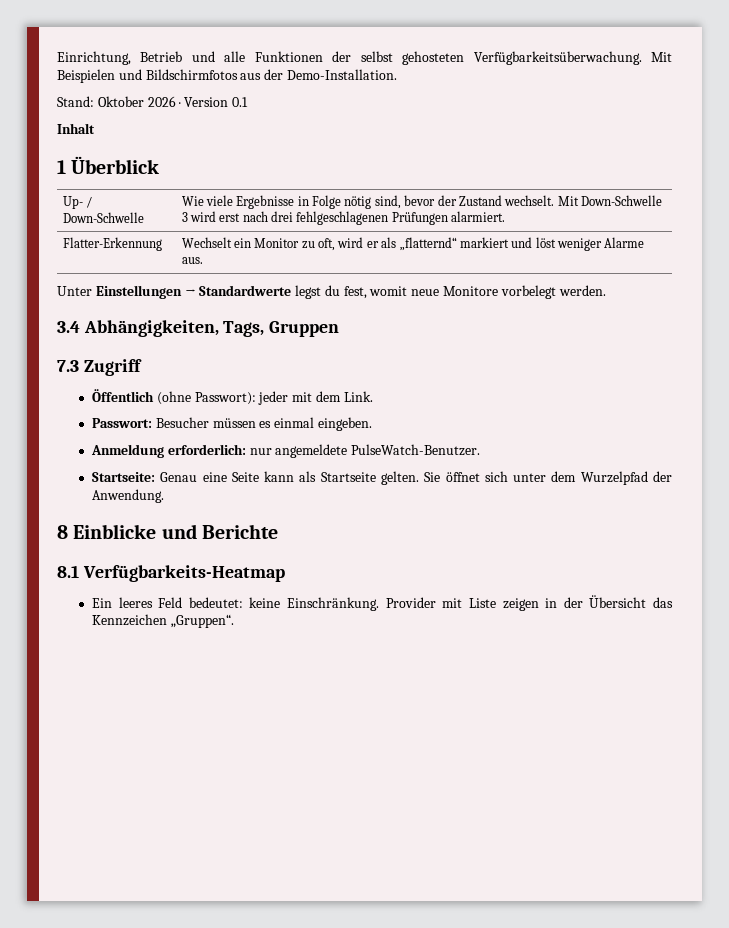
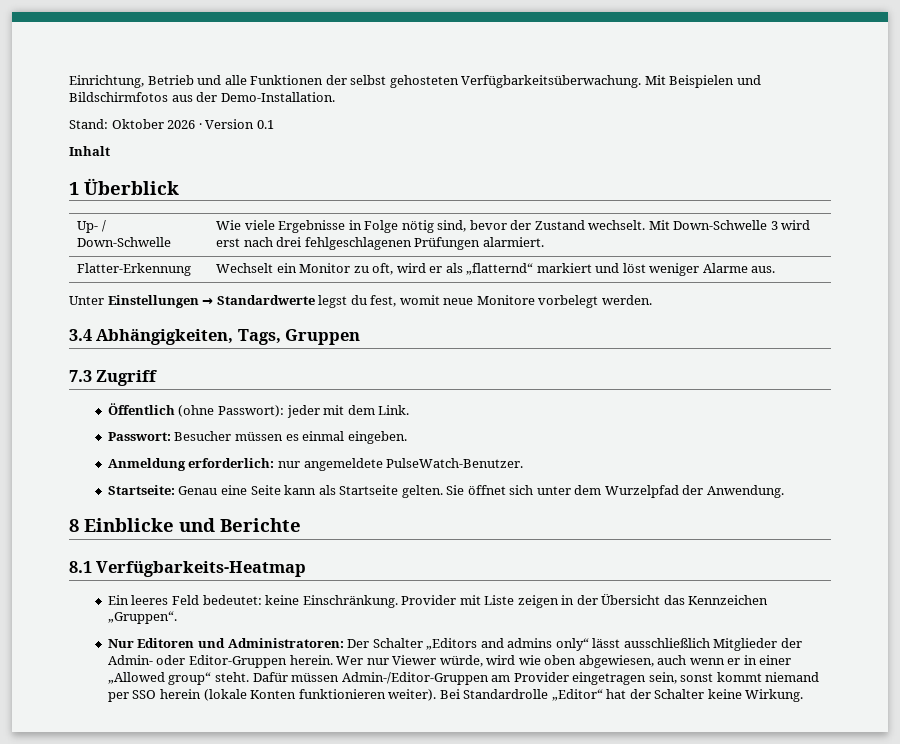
+ Nur Editoren und Administratoren: Der Schalter „Editors and admins only“ lässt ausschließlich Mitglieder der Admin- oder Editor-Gruppen herein. Wer nur Viewer würde, wird wie oben abgewiesen, auch wenn er in einer „Allowed group“ steht. Dafür müssen Admin-/Editor-Gruppen am Provider eingetragen sein, sonst kommt niemand per SSO herein (lokale Konten funktionieren weiter). Bei Standardrolle „Editor“ hat der Schalter keine Wirkung.

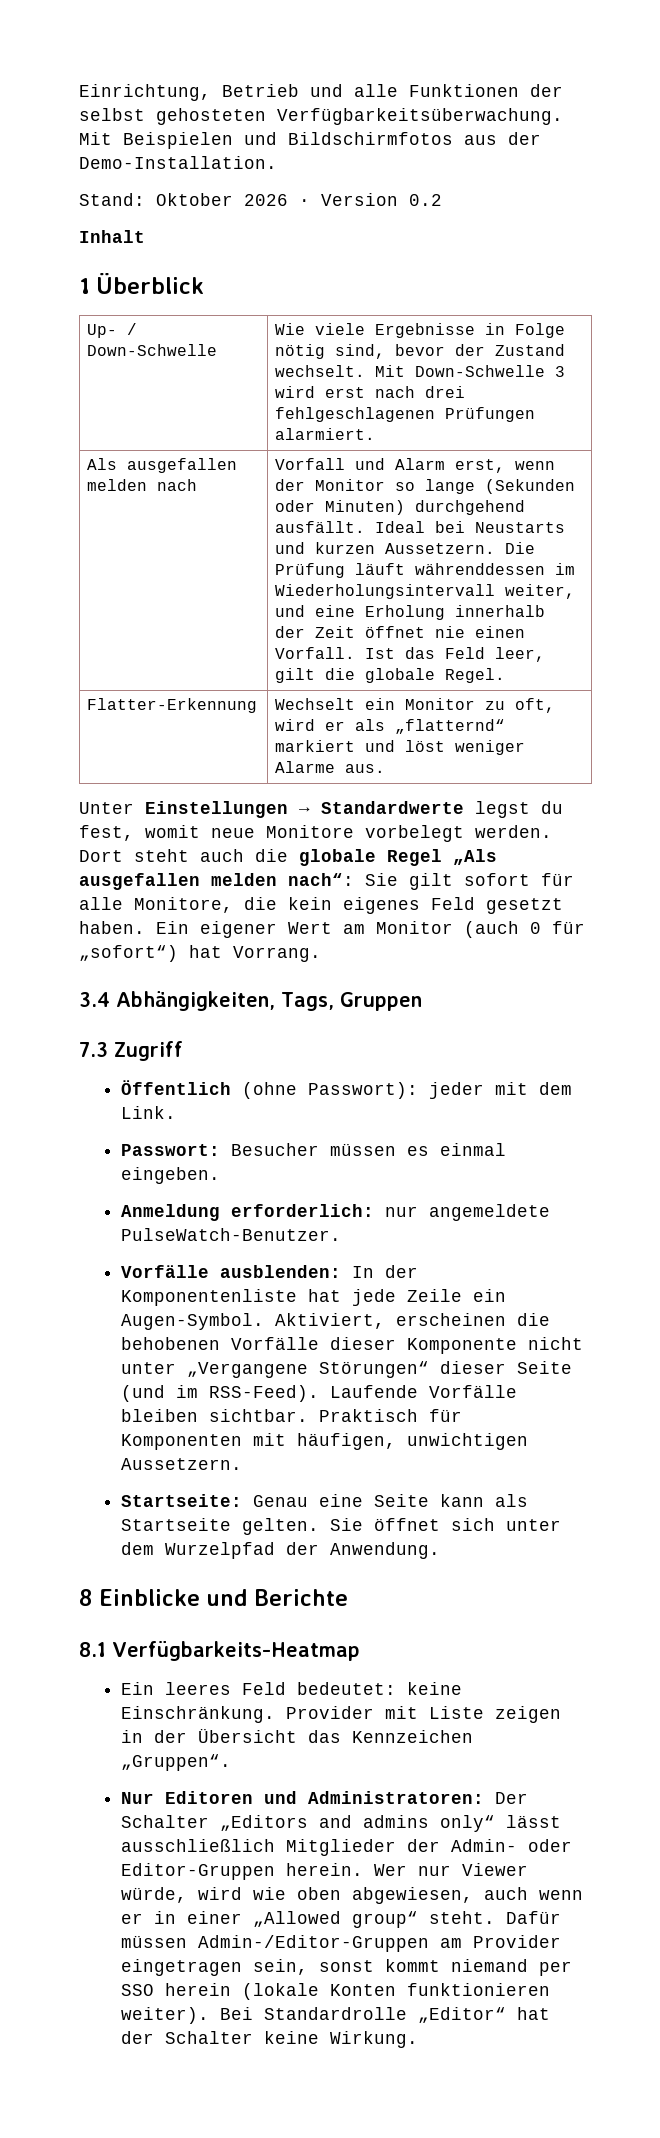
- Stand: Oktober 2026 · Version 0.1
+ Stand: Oktober 2026 · Version 0.2
+ Als ausgefallen melden nach | Vorfall und Alarm erst, wenn der Monitor so lange (Sekunden oder Minuten) durchgehend ausfällt. Ideal bei Neustarts und kurzen Aussetzern. Die Prüfung läuft währenddessen im Wiederholungsintervall weiter, und eine Erholung innerhalb der Zeit öffnet nie einen Vorfall. Ist das Feld leer, gilt die globale Regel.
+ Dort steht auch die globale Regel „Als ausgefallen melden nach“: Sie gilt sofort für alle Monitore, die kein eigenes Feld gesetzt haben. Ein eigener Wert am Monitor (auch 0 für „sofort“) hat Vorrang.
+ Vorfälle ausblenden: In der Komponentenliste hat jede Zeile ein Augen-Symbol. Aktiviert, erscheinen die behobenen Vorfälle dieser Komponente nicht unter „Vergangene Störungen“ dieser Seite (und im RSS-Feed). Laufende Vorfälle bleiben sichtbar. Praktisch für Komponenten mit häufigen, unwichtigen Aussetzern.

